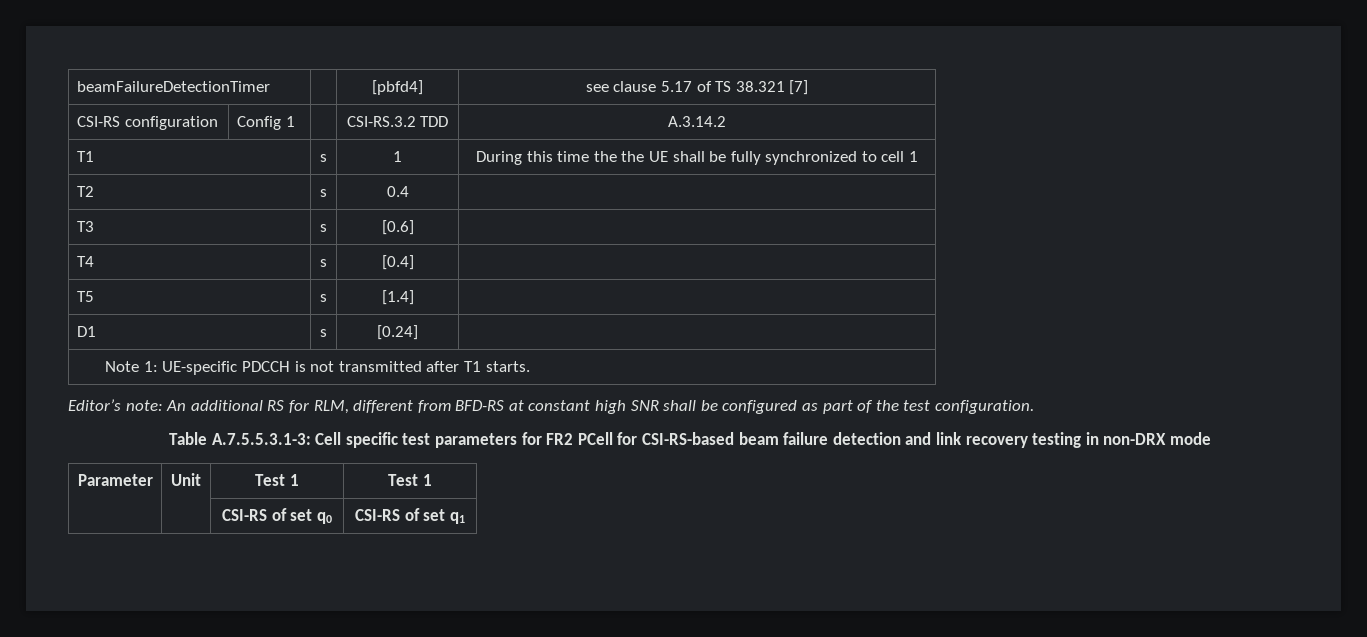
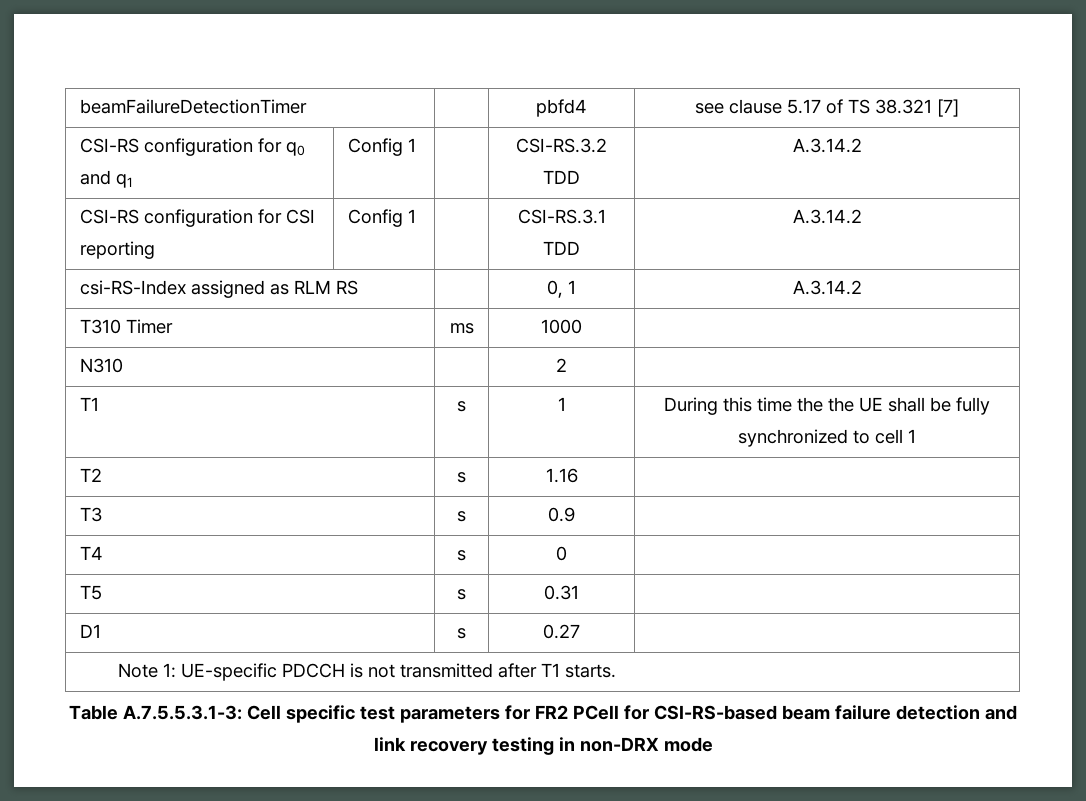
- beamFailureDetectionTimer | | [pbfd4] | see clause 5.17 of TS 38.321 [7]
+ beamFailureDetectionTimer | | pbfd4 | see clause 5.17 of TS 38.321 [7]
- CSI-RS configuration | Config 1 | | CSI-RS.3.2 TDD | A.3.14.2
+ CSI-RS configuration for q0 and q1 | Config 1 | | CSI-RS.3.2 TDD | A.3.14.2
+ CSI-RS configuration for CSI reporting | Config 1 | | CSI-RS.3.1 TDD | A.3.14.2
+ csi-RS-Index assigned as RLM RS | | 0, 1 | A.3.14.2
+ T310 Timer | ms | 1000 |
+ N310 | | 2 |
- T2 | s | 0.4 |
+ T2 | s | 1.16 |
- T3 | s | [0.6] |
+ T3 | s | 0.9 |
- T4 | s | [0.4] |
+ T4 | s | 0 |
- T5 | s | [1.4] |
+ T5 | s | 0.31 |
- D1 | s | [0.24] |
+ D1 | s | 0.27 |
- Editor’s note: An additional RS for RLM, different from BFD-RS at constant high SNR shall be configured as part of the test configuration.
- Parameter | Unit | Test 1 | Test 1
- | | CSI-RS of set q0 | CSI-RS of set q1

